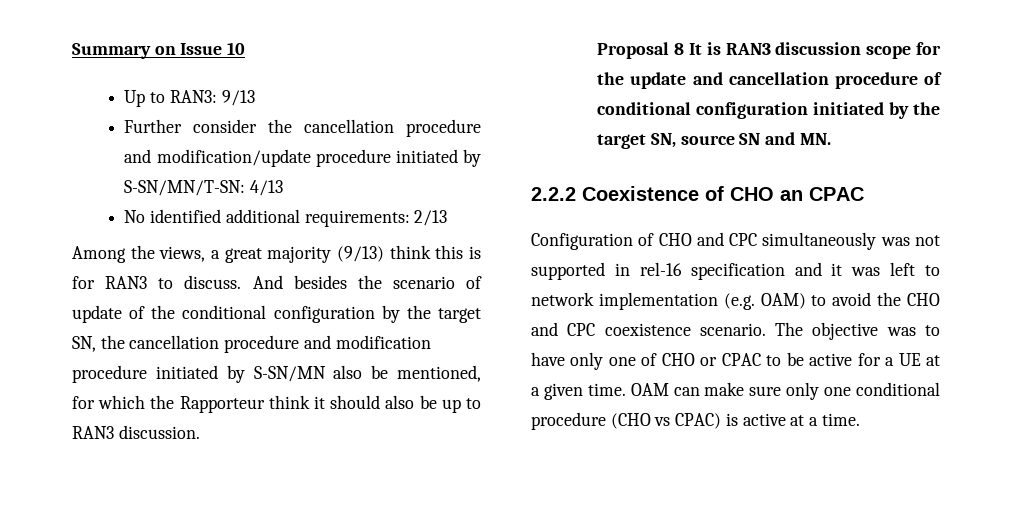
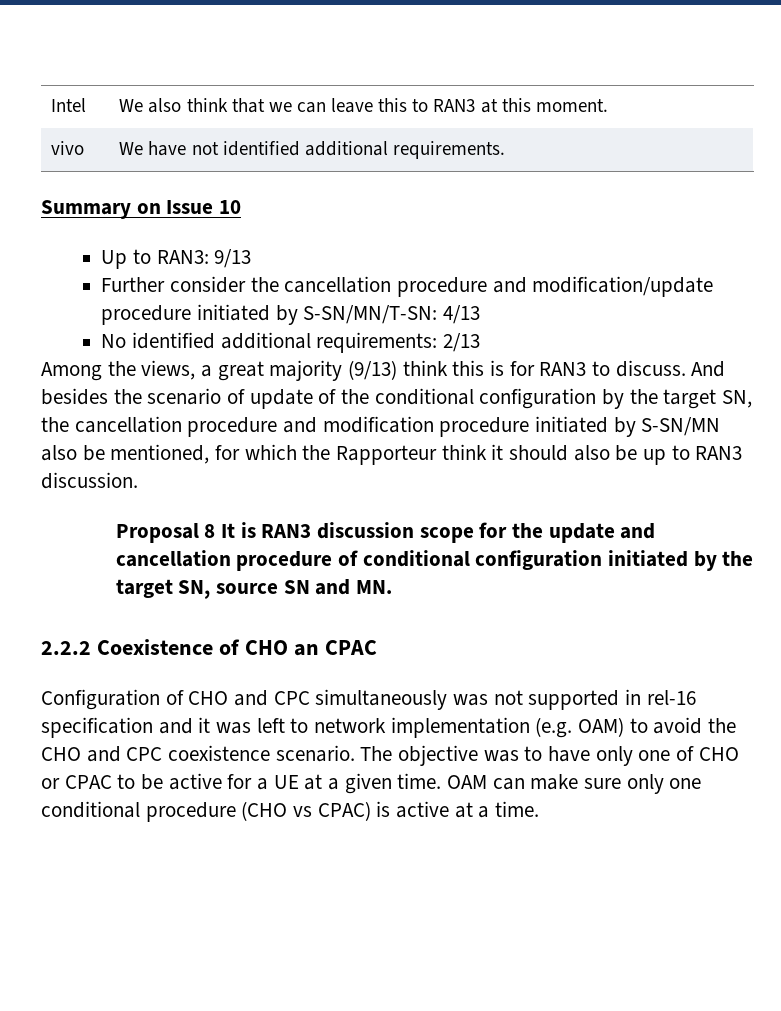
+ Intel | We also think that we can leave this to RAN3 at this moment.
+ vivo | We have not identified additional requirements.

